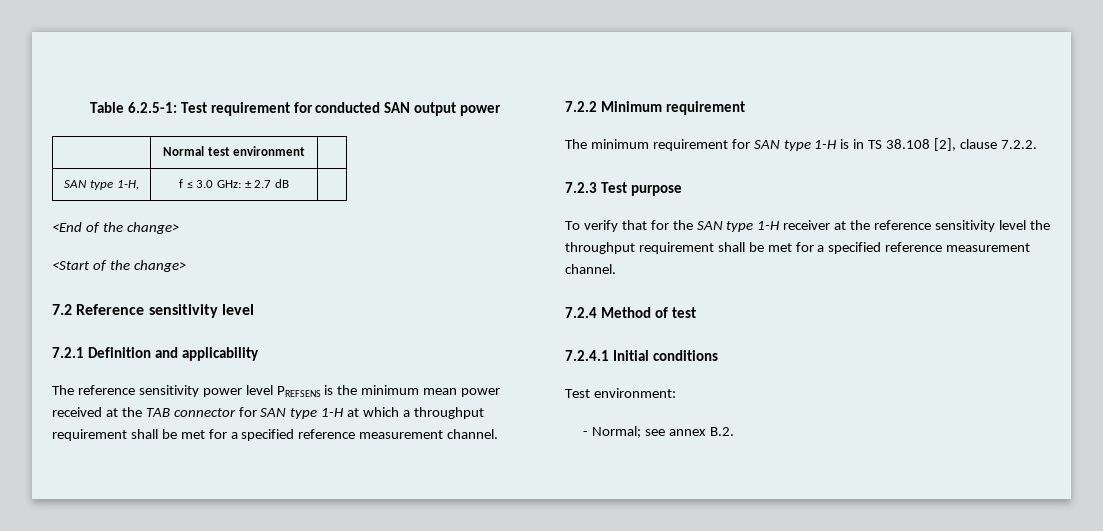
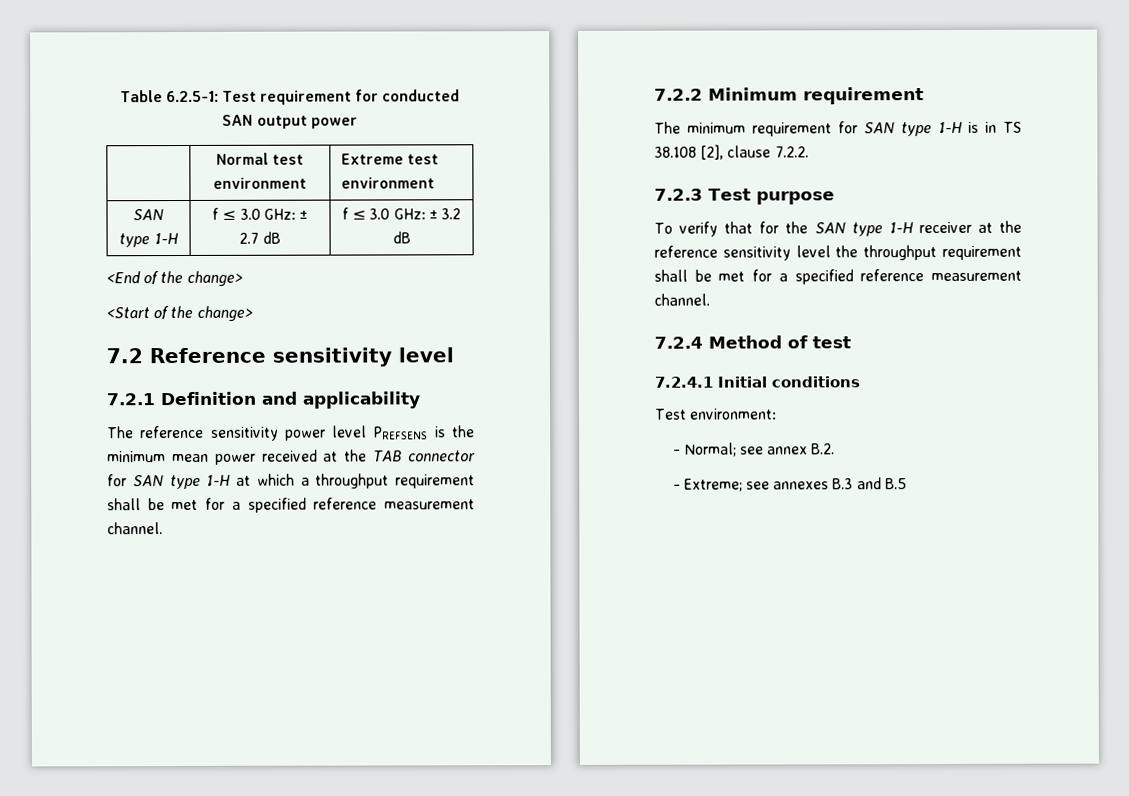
- | Normal test environment |
- SAN type 1-H, | f ≤ 3.0 GHz: ± 2.7 dB |
+ | Normal test environment | Extreme test environment
+ SAN type 1-H | f ≤ 3.0 GHz: ± 2.7 dB | f ≤ 3.0 GHz: ± 3.2 dB
+ - Extreme; see annexes B.3 and B.5

